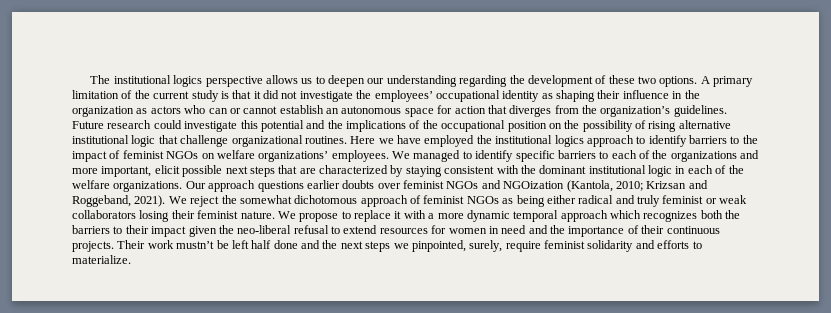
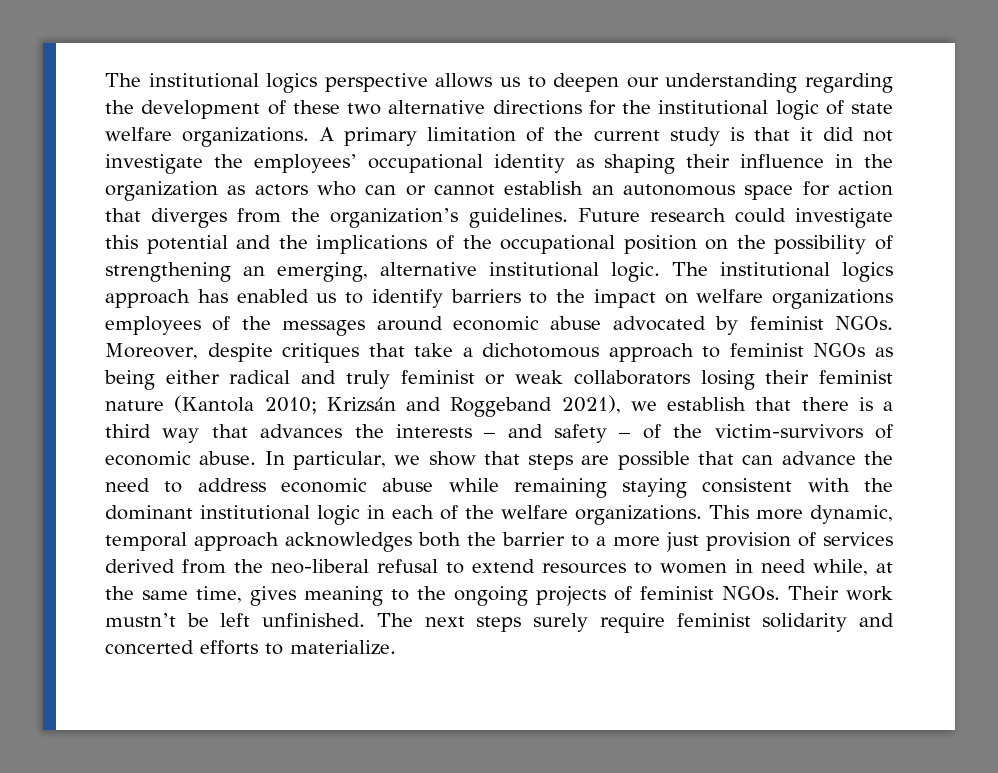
- The institutional logics perspective allows us to deepen our understanding regarding the development of these two options.
+ The institutional logics perspective allows us to deepen our understanding regarding the development of these two alternative directions for the institutional logic of state welfare organizations.
- Future research could investigate this potential and the implications of the occupational position on the possibility of rising alternative institutional logic that challenge organizational routines. Here we have employed the institutional logics approach to identify barriers to the impact of feminist NGOs on welfare organizations’ employees. We managed to identify specific barriers to each of the organizations and more important, elicit possible next steps that are characterized by staying consistent with the dominant institutional logic in each of the welfare organizations. Our approach questions earlier doubts over feminist NGOs and NGOization (Kantola, 2010; Krizsan and Roggeband, 2021). We reject the somewhat dichotomous approach of feminist NGOs as being either radical and truly feminist or weak collaborators losing their feminist nature. We propose to replace it with a more dynamic temporal approach which recognizes both the barriers to their impact given the neo-liberal refusal to extend resources for women in need and the importance of their continuous projects.
+ Future research could investigate this potential and the implications of the occupational position on the possibility of strengthening an emerging, alternative institutional logic. The institutional logics approach has enabled us to identify barriers to the impact on welfare organizations employees of the messages around economic abuse advocated by feminist NGOs. Moreover, despite critiques that take a dichotomous approach to feminist NGOs as being either radical and truly feminist or weak collaborators losing their feminist nature (Kantola 2010; Krizsán and Roggeband 2021), we establish that there is a third way that advances the interests – and safety – of the victim-survivors of economic abuse. In particular, we show that steps are possible that can advance the need to address economic abuse while remaining staying consistent with the dominant institutional logic in each of the welfare organizations. This more dynamic, temporal approach acknowledges both the barrier to a more just provision of services derived from the neo-liberal refusal to extend resources to women in need while, at the same time, gives meaning to the ongoing projects of feminist NGOs.
- Their work mustn’t be left half done and the next steps we pinpointed, surely, require feminist solidarity and efforts to materialize.
+ Their work mustn’t be left unfinished. The next steps surely require feminist solidarity and concerted efforts to materialize.

